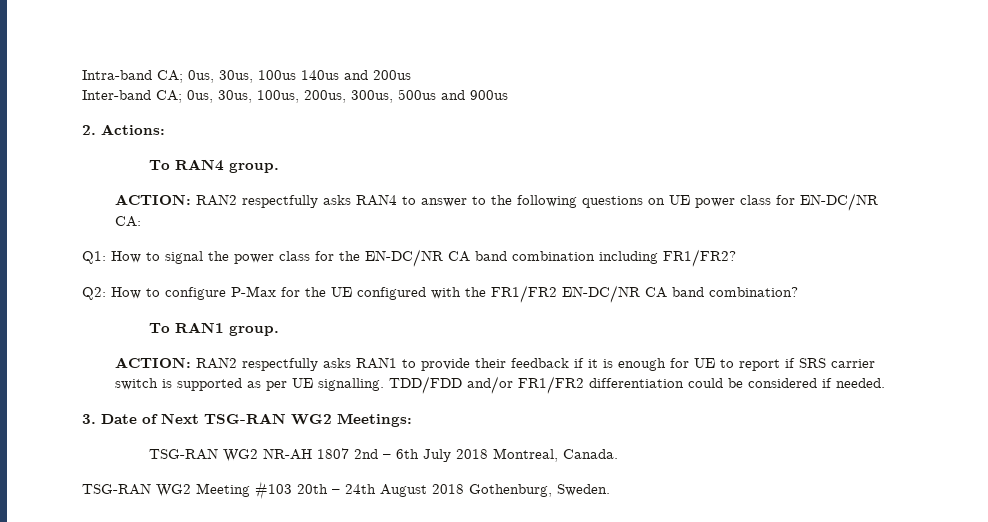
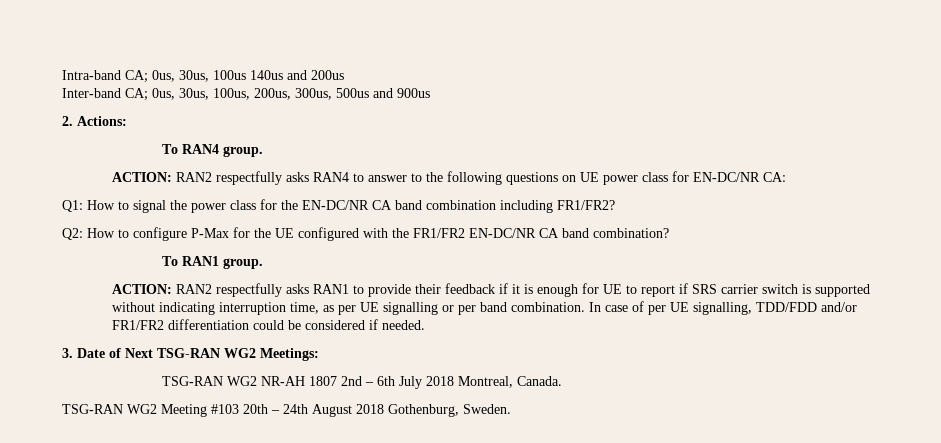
- ACTION: RAN2 respectfully asks RAN1 to provide their feedback if it is enough for UE to report if SRS carrier switch is supported as per UE signalling. TDD/FDD and/or FR1/FR2 differentiation could be considered if needed.
+ ACTION: RAN2 respectfully asks RAN1 to provide their feedback if it is enough for UE to report if SRS carrier switch is supported without indicating interruption time, as per UE signalling or per band combination. In case of per UE signalling, TDD/FDD and/or FR1/FR2 differentiation could be considered if needed.

